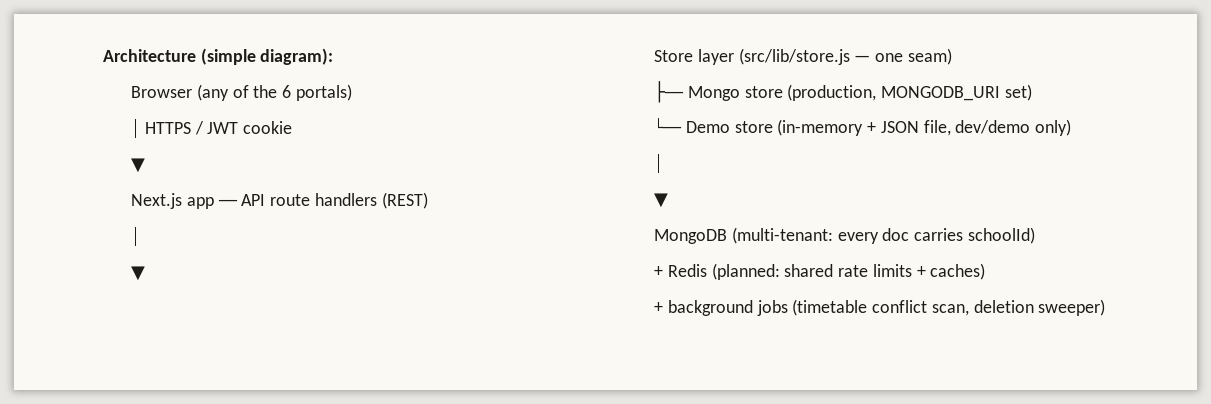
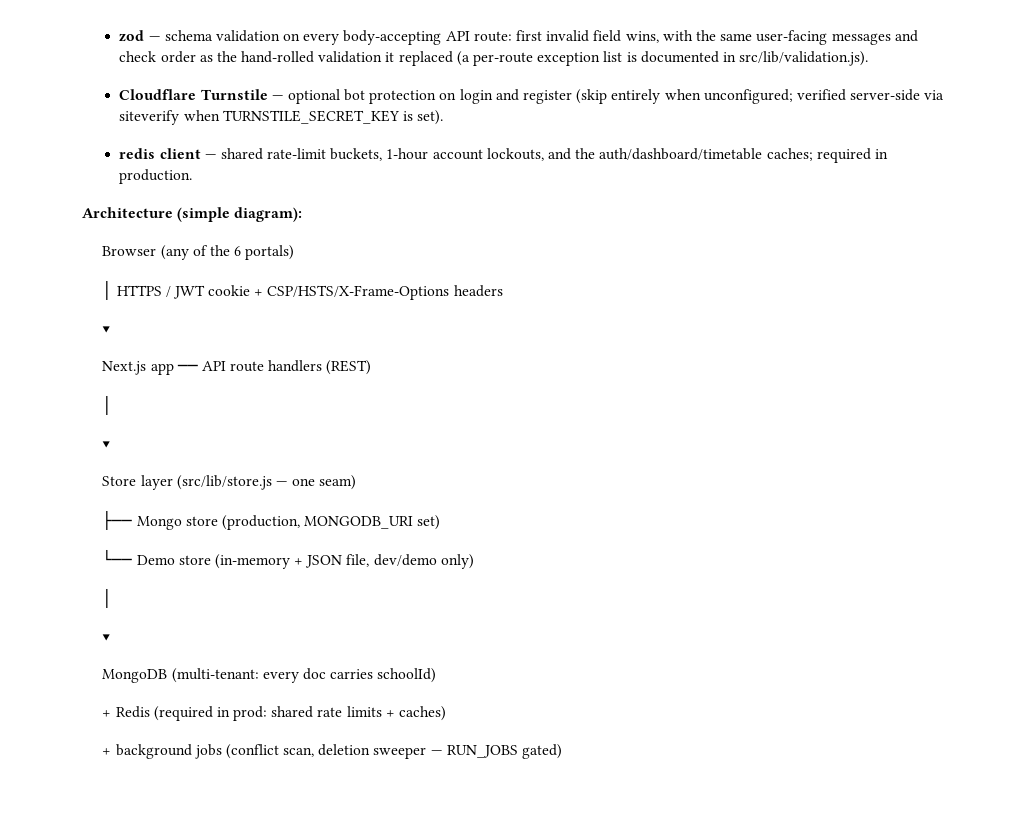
+ zod — schema validation on every body-accepting API route: first invalid field wins, with the same user-facing messages and check order as the hand-rolled validation it replaced (a per-route exception list is documented in src/lib/validation.js).
+ Cloudflare Turnstile — optional bot protection on login and register (skip entirely when unconfigured; verified server-side via siteverify when TURNSTILE_SECRET_KEY is set).
+ redis client — shared rate-limit buckets, 1-hour account lockouts, and the auth/dashboard/timetable caches; required in production.
- │ HTTPS / JWT cookie
+ │ HTTPS / JWT cookie + CSP/HSTS/X-Frame-Options headers
- + Redis (planned: shared rate limits + caches)
+ + Redis (required in prod: shared rate limits + caches)
- + background jobs (timetable conflict scan, deletion sweeper)
+ + background jobs (conflict scan, deletion sweeper — RUN_JOBS gated)

